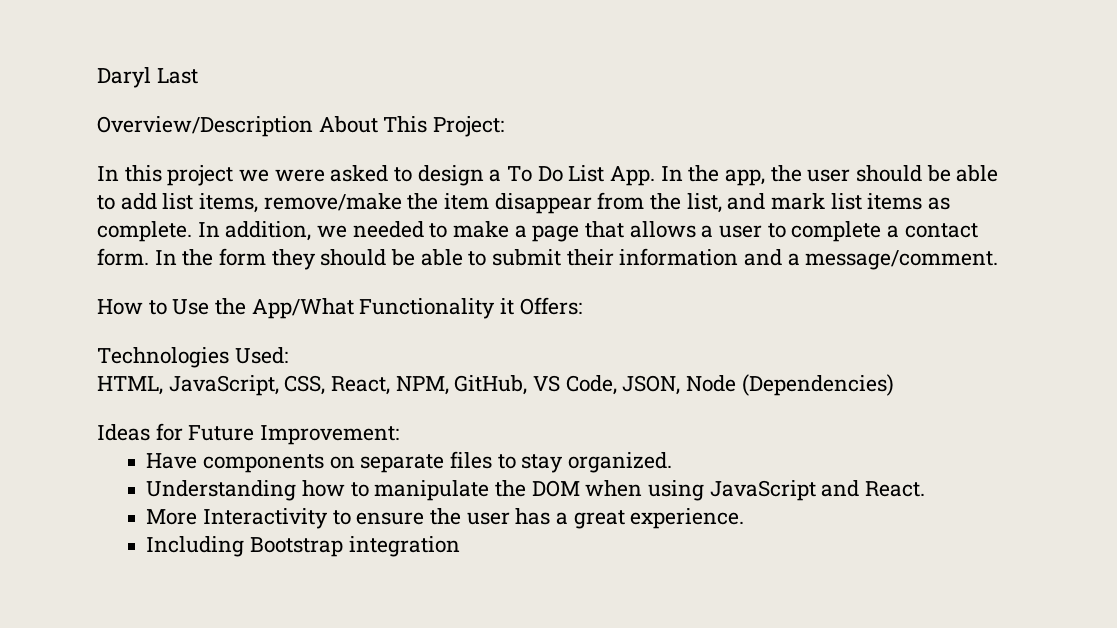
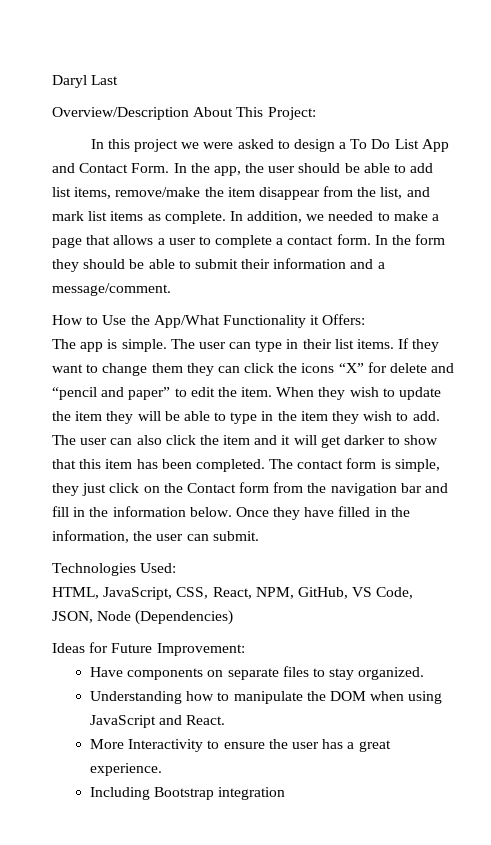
- In this project we were asked to design a To Do List App. In the app, the user should be able to add list items, remove/make the item disappear from the list, and mark list items as complete.
+ In this project we were asked to design a To Do List App and Contact Form. In the app, the user should be able to add list items, remove/make the item disappear from the list, and mark list items as complete.
+ The app is simple. The user can type in their list items. If they want to change them they can click the icons “X” for delete and “pencil and paper” to edit the item. When they wish to update the item they will be able to type in the item they wish to add. The user can also click the item and it will get darker to show that this item has been completed. The contact form is simple, they just click on the Contact form from the navigation bar and fill in the information below. Once they have filled in the information, the user can submit.

